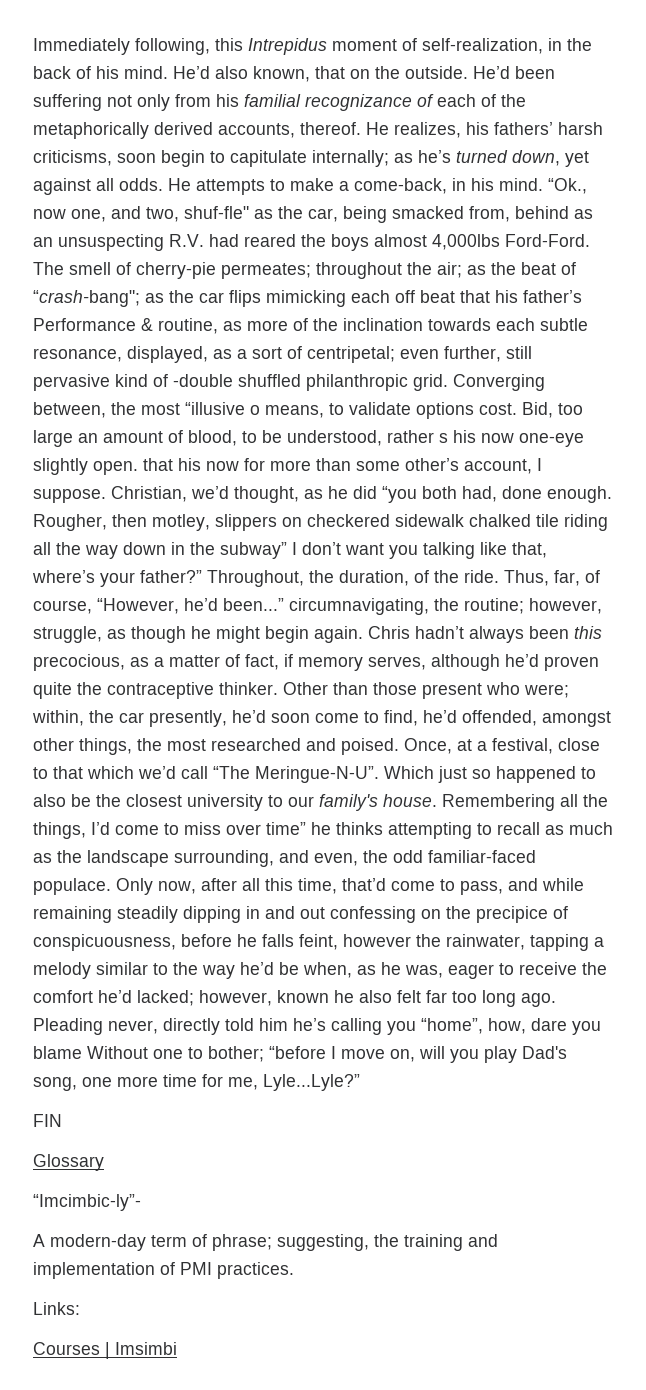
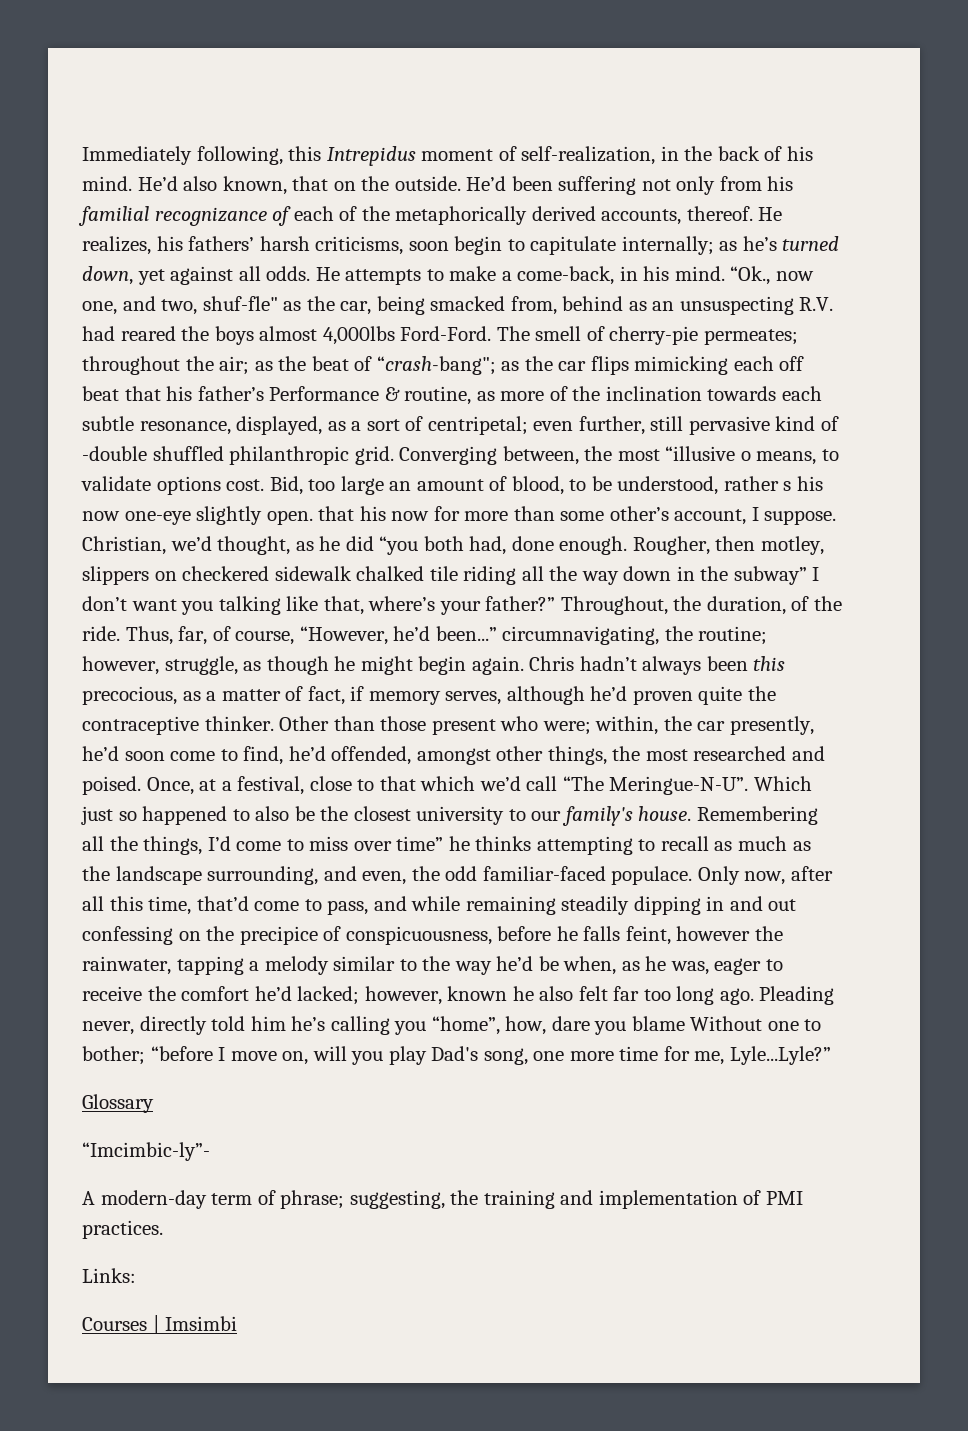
- FIN

